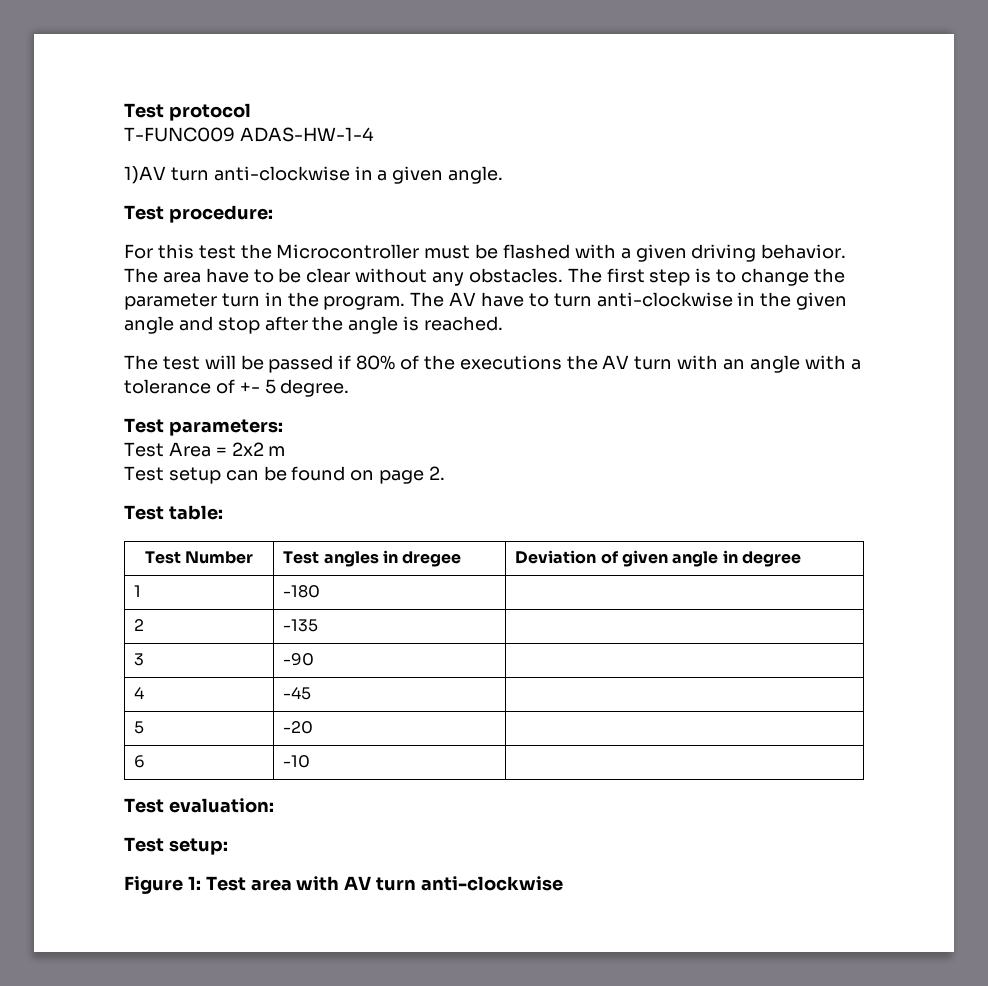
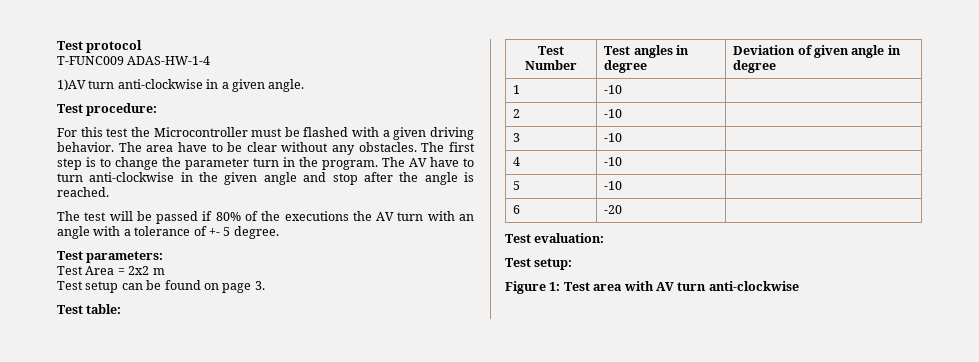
- Test setup can be found on page 2.
+ Test setup can be found on page 3.
- Test Number | Test angles in dregee | Deviation of given angle in degree
+ Test Number | Test angles in degree | Deviation of given angle in degree
- 1 | -180 |
+ 1 | -10 |
- 2 | -135 |
+ 2 | -10 |
- 3 | -90 |
+ 3 | -10 |
- 4 | -45 |
+ 4 | -10 |
- 5 | -20 |
+ 5 | -10 |
- 6 | -10 |
+ 6 | -20 |

